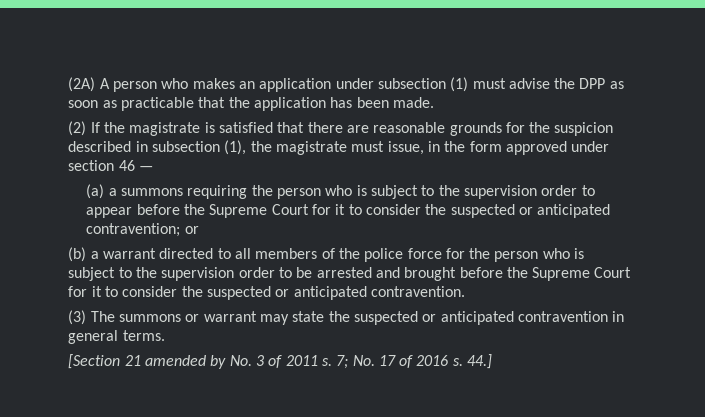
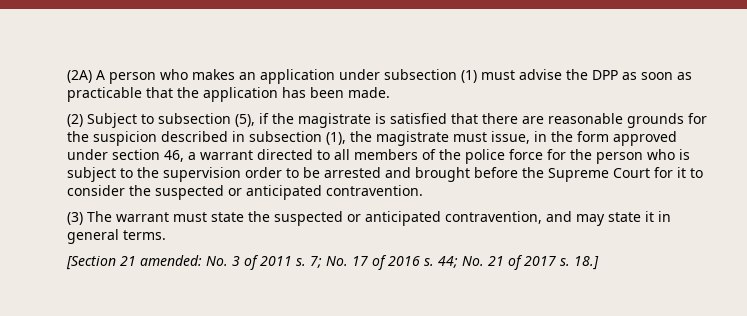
- (2) If the magistrate is satisfied that there are reasonable grounds for the suspicion described in subsection (1), the magistrate must issue, in the form approved under section 46 —
- (a) a summons requiring the person who is subject to the supervision order to appear before the Supreme Court for it to consider the suspected or anticipated contravention; or
- (b) a warrant directed to all members of the police force for the person who is subject to the supervision order to be arrested and brought before the Supreme Court for it to consider the suspected or anticipated contravention.
+ (2) Subject to subsection (5), if the magistrate is satisfied that there are reasonable grounds for the suspicion described in subsection (1), the magistrate must issue, in the form approved under section 46, a warrant directed to all members of the police force for the person who is subject to the supervision order to be arrested and brought before the Supreme Court for it to consider the suspected or anticipated contravention.
- (3) The summons or warrant may state the suspected or anticipated contravention in general terms.
+ (3) The warrant must state the suspected or anticipated contravention, and may state it in general terms.
- [Section 21 amended by No. 3 of 2011 s.
+ [Section 21 amended: No. 3 of 2011 s.
- 44.]
+ 44; No. 21 of 2017 s. 18.]

